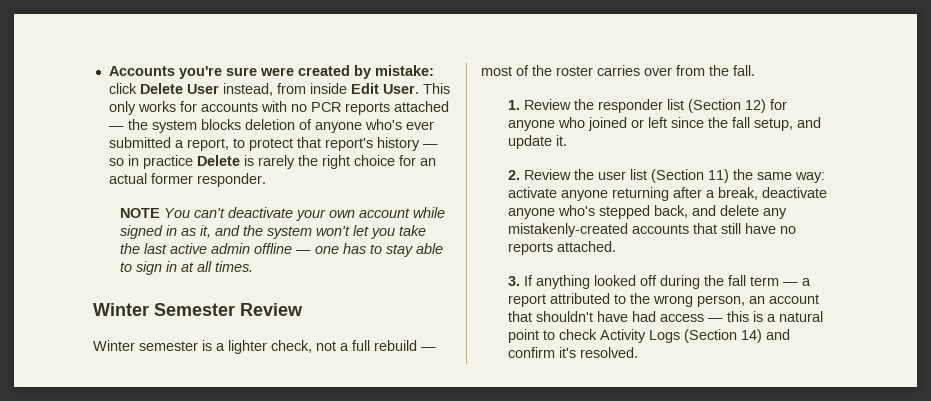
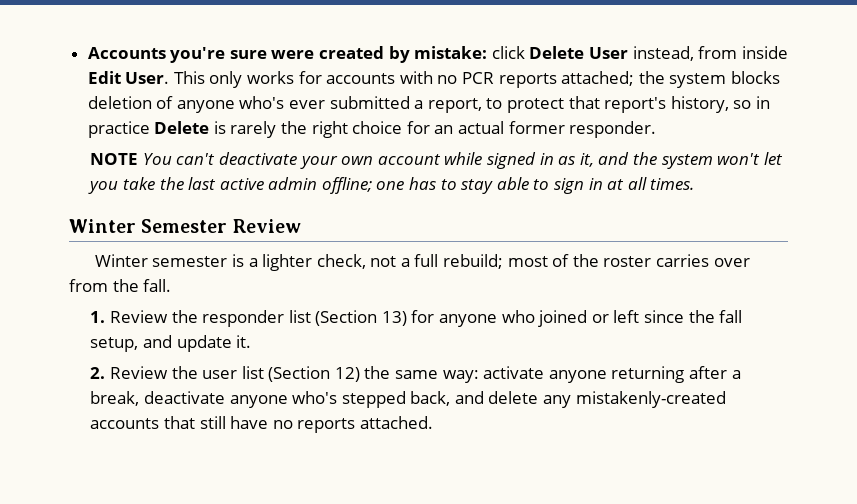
- This only works for accounts with no PCR reports attached — the system blocks deletion of anyone who's ever submitted a report, to protect that report's history — so in practice Delete is rarely the right choice for an actual former responder.
+ This only works for accounts with no PCR reports attached; the system blocks deletion of anyone who's ever submitted a report, to protect that report's history, so in practice Delete is rarely the right choice for an actual former responder.
- NOTE You can't deactivate your own account while signed in as it, and the system won't let you take the last active admin offline — one has to stay able to sign in at all times.
+ NOTE You can't deactivate your own account while signed in as it, and the system won't let you take the last active admin offline; one has to stay able to sign in at all times.
- Winter semester is a lighter check, not a full rebuild — most of the roster carries over from the fall.
+ Winter semester is a lighter check, not a full rebuild; most of the roster carries over from the fall.
- 1. Review the responder list (Section 12) for anyone who joined or left since the fall setup, and update it.
+ 1. Review the responder list (Section 13) for anyone who joined or left since the fall setup, and update it.
- 2. Review the user list (Section 11) the same way: activate anyone returning after a break, deactivate anyone who's stepped back, and delete any mistakenly-created accounts that still have no reports attached.
+ 2. Review the user list (Section 12) the same way: activate anyone returning after a break, deactivate anyone who's stepped back, and delete any mistakenly-created accounts that still have no reports attached.
- 3. If anything looked off during the fall term — a report attributed to the wrong person, an account that shouldn't have had access — this is a natural point to check Activity Logs (Section 14) and confirm it's resolved.

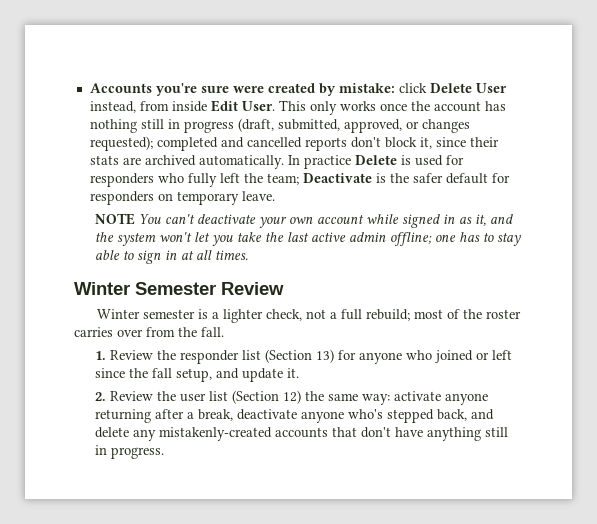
- This only works for accounts with no PCR reports attached; the system blocks deletion of anyone who's ever submitted a report, to protect that report's history, so in practice Delete is rarely the right choice for an actual former responder.
+ This only works once the account has nothing still in progress (draft, submitted, approved, or changes requested); completed and cancelled reports don't block it, since their stats are archived automatically. In practice Delete is used for responders who fully left the team; Deactivate is the safer default for responders on temporary leave.
- 2. Review the user list (Section 12) the same way: activate anyone returning after a break, deactivate anyone who's stepped back, and delete any mistakenly-created accounts that still have no reports attached.
+ 2. Review the user list (Section 12) the same way: activate anyone returning after a break, deactivate anyone who's stepped back, and delete any mistakenly-created accounts that don't have anything still in progress.

